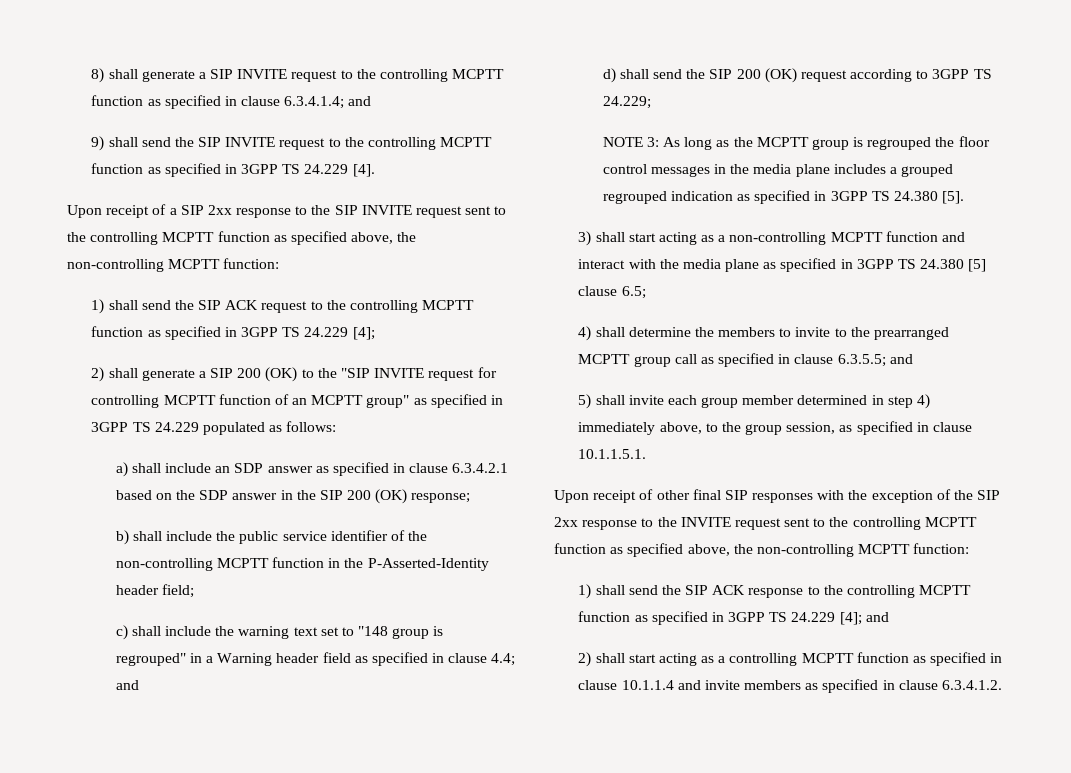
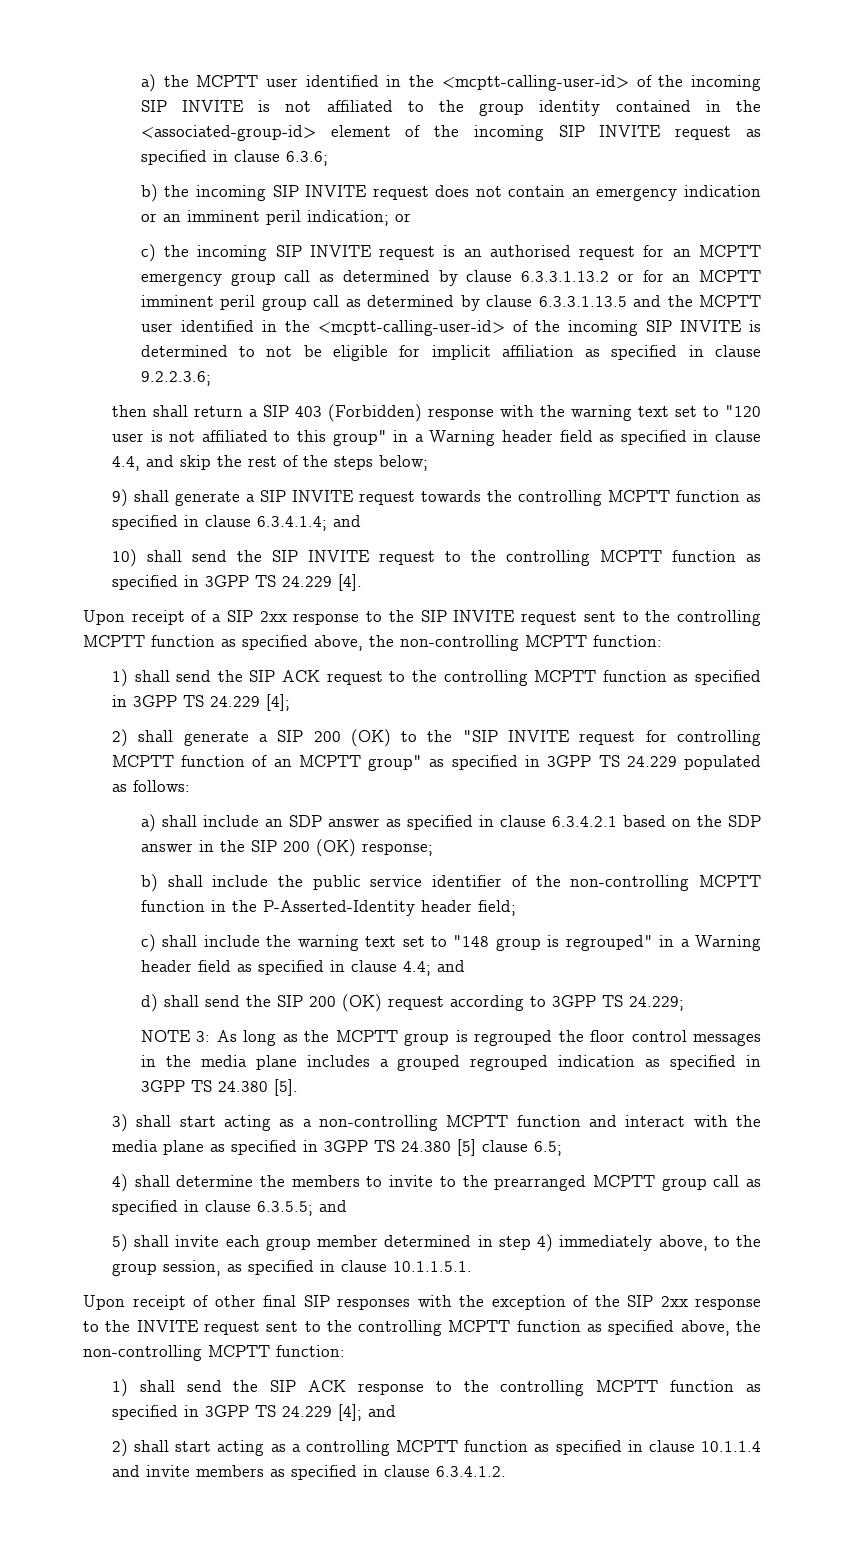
- 8) shall generate a SIP INVITE request to the controlling MCPTT function as specified in clause 6.3.4.1.4; and
+ a) the MCPTT user identified in the <mcptt-calling-user-id> of the incoming SIP INVITE is not affiliated to the group identity contained in the <associated-group-id> element of the incoming SIP INVITE request as specified in clause 6.3.6;
+ b) the incoming SIP INVITE request does not contain an emergency indication or an imminent peril indication; or
+ c) the incoming SIP INVITE request is an authorised request for an MCPTT emergency group call as determined by clause 6.3.3.1.13.2 or for an MCPTT imminent peril group call as determined by clause 6.3.3.1.13.5 and the MCPTT user identified in the <mcptt-calling-user-id> of the incoming SIP INVITE is determined to not be eligible for implicit affiliation as specified in clause 9.2.2.3.6;
+ then shall return a SIP 403 (Forbidden) response with the warning text set to "120 user is not affiliated to this group" in a Warning header field as specified in clause 4.4, and skip the rest of the steps below;
+ 9) shall generate a SIP INVITE request towards the controlling MCPTT function as specified in clause 6.3.4.1.4; and
- 9) shall send the SIP INVITE request to the controlling MCPTT function as specified in 3GPP TS 24.229 [4].
+ 10) shall send the SIP INVITE request to the controlling MCPTT function as specified in 3GPP TS 24.229 [4].

